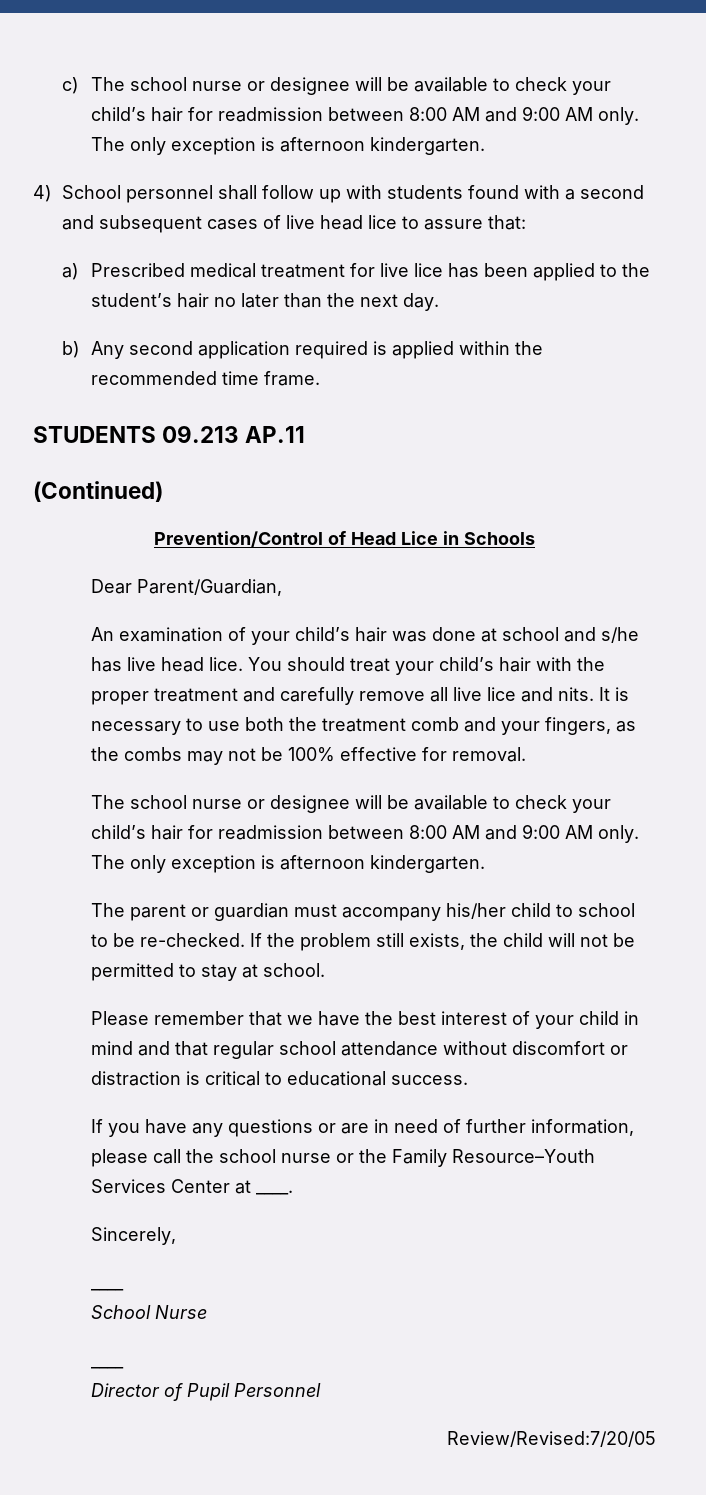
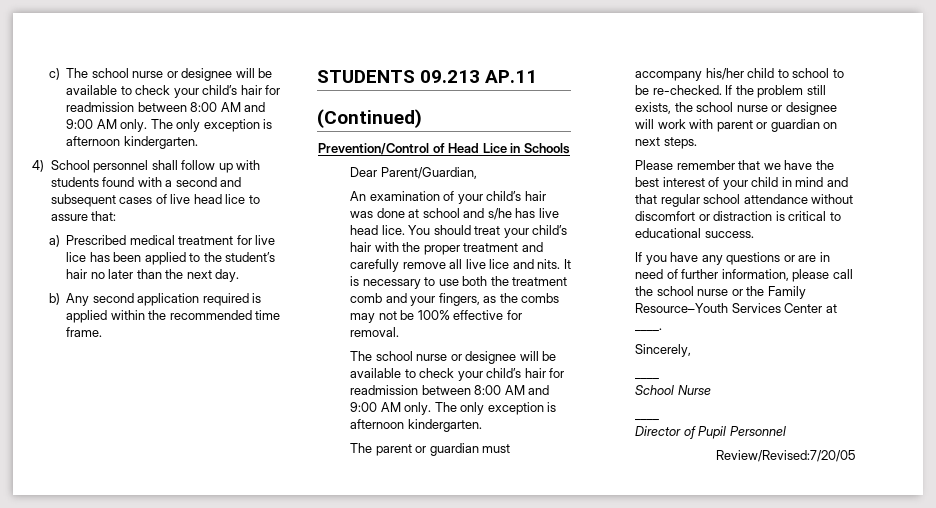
- If the problem still exists, the child will not be permitted to stay at school.
+ If the problem still exists, the school nurse or designee will work with parent or guardian on next steps.

